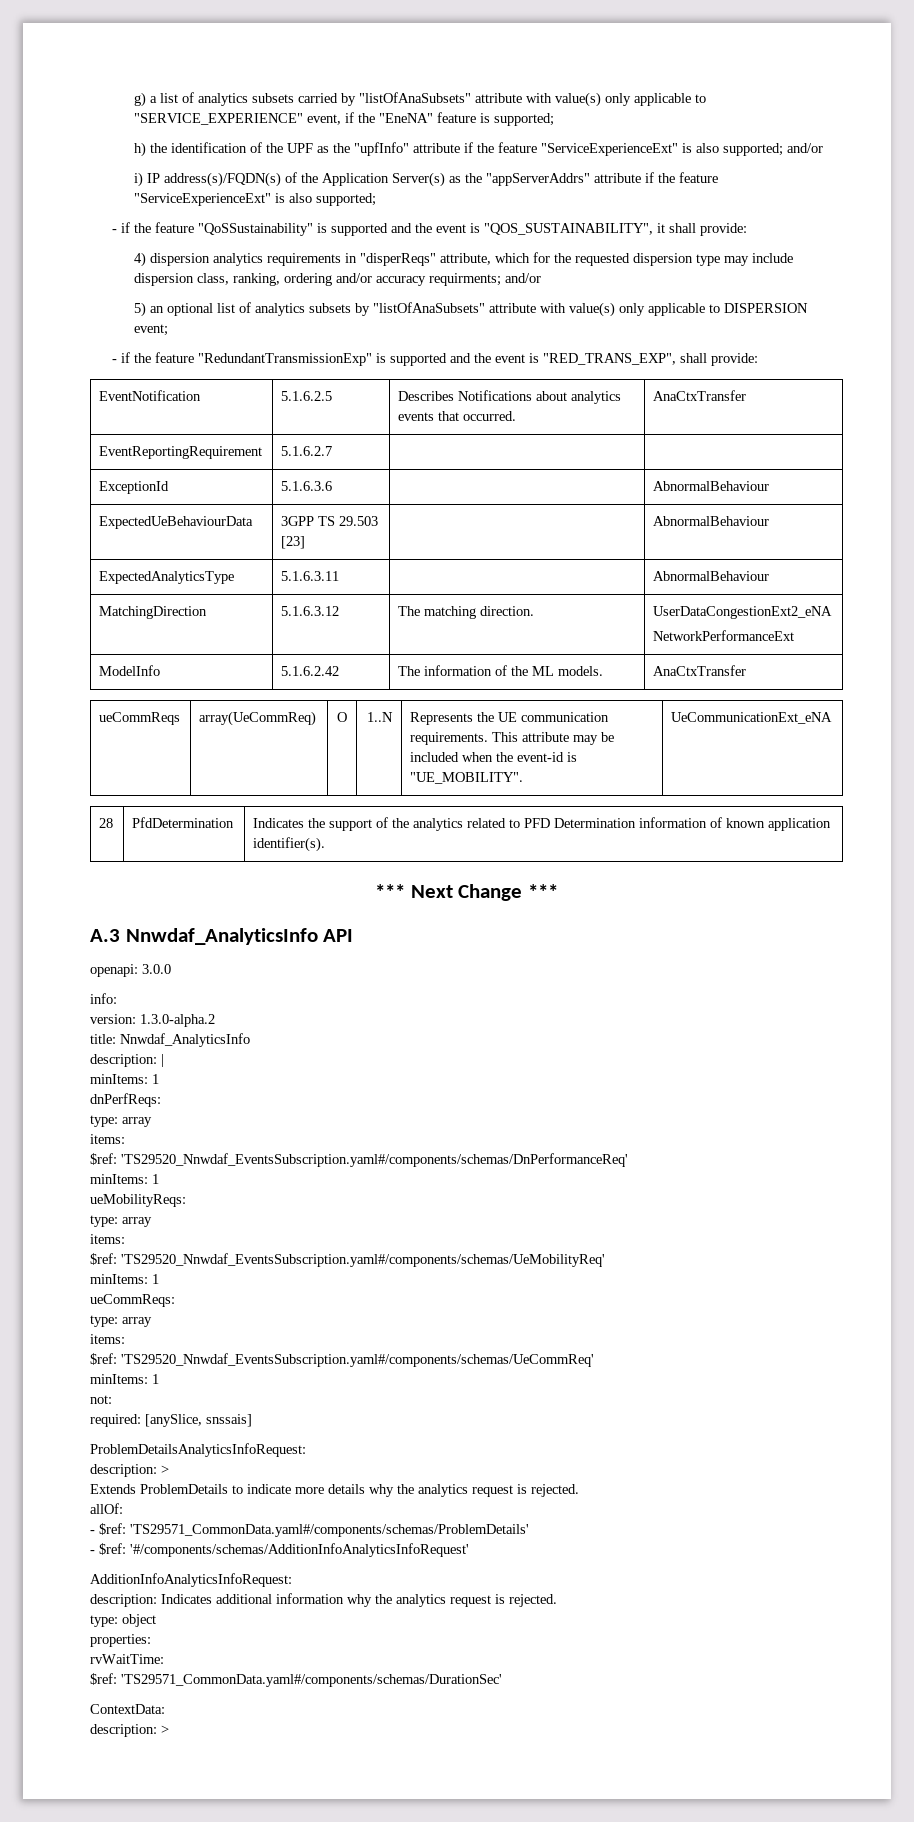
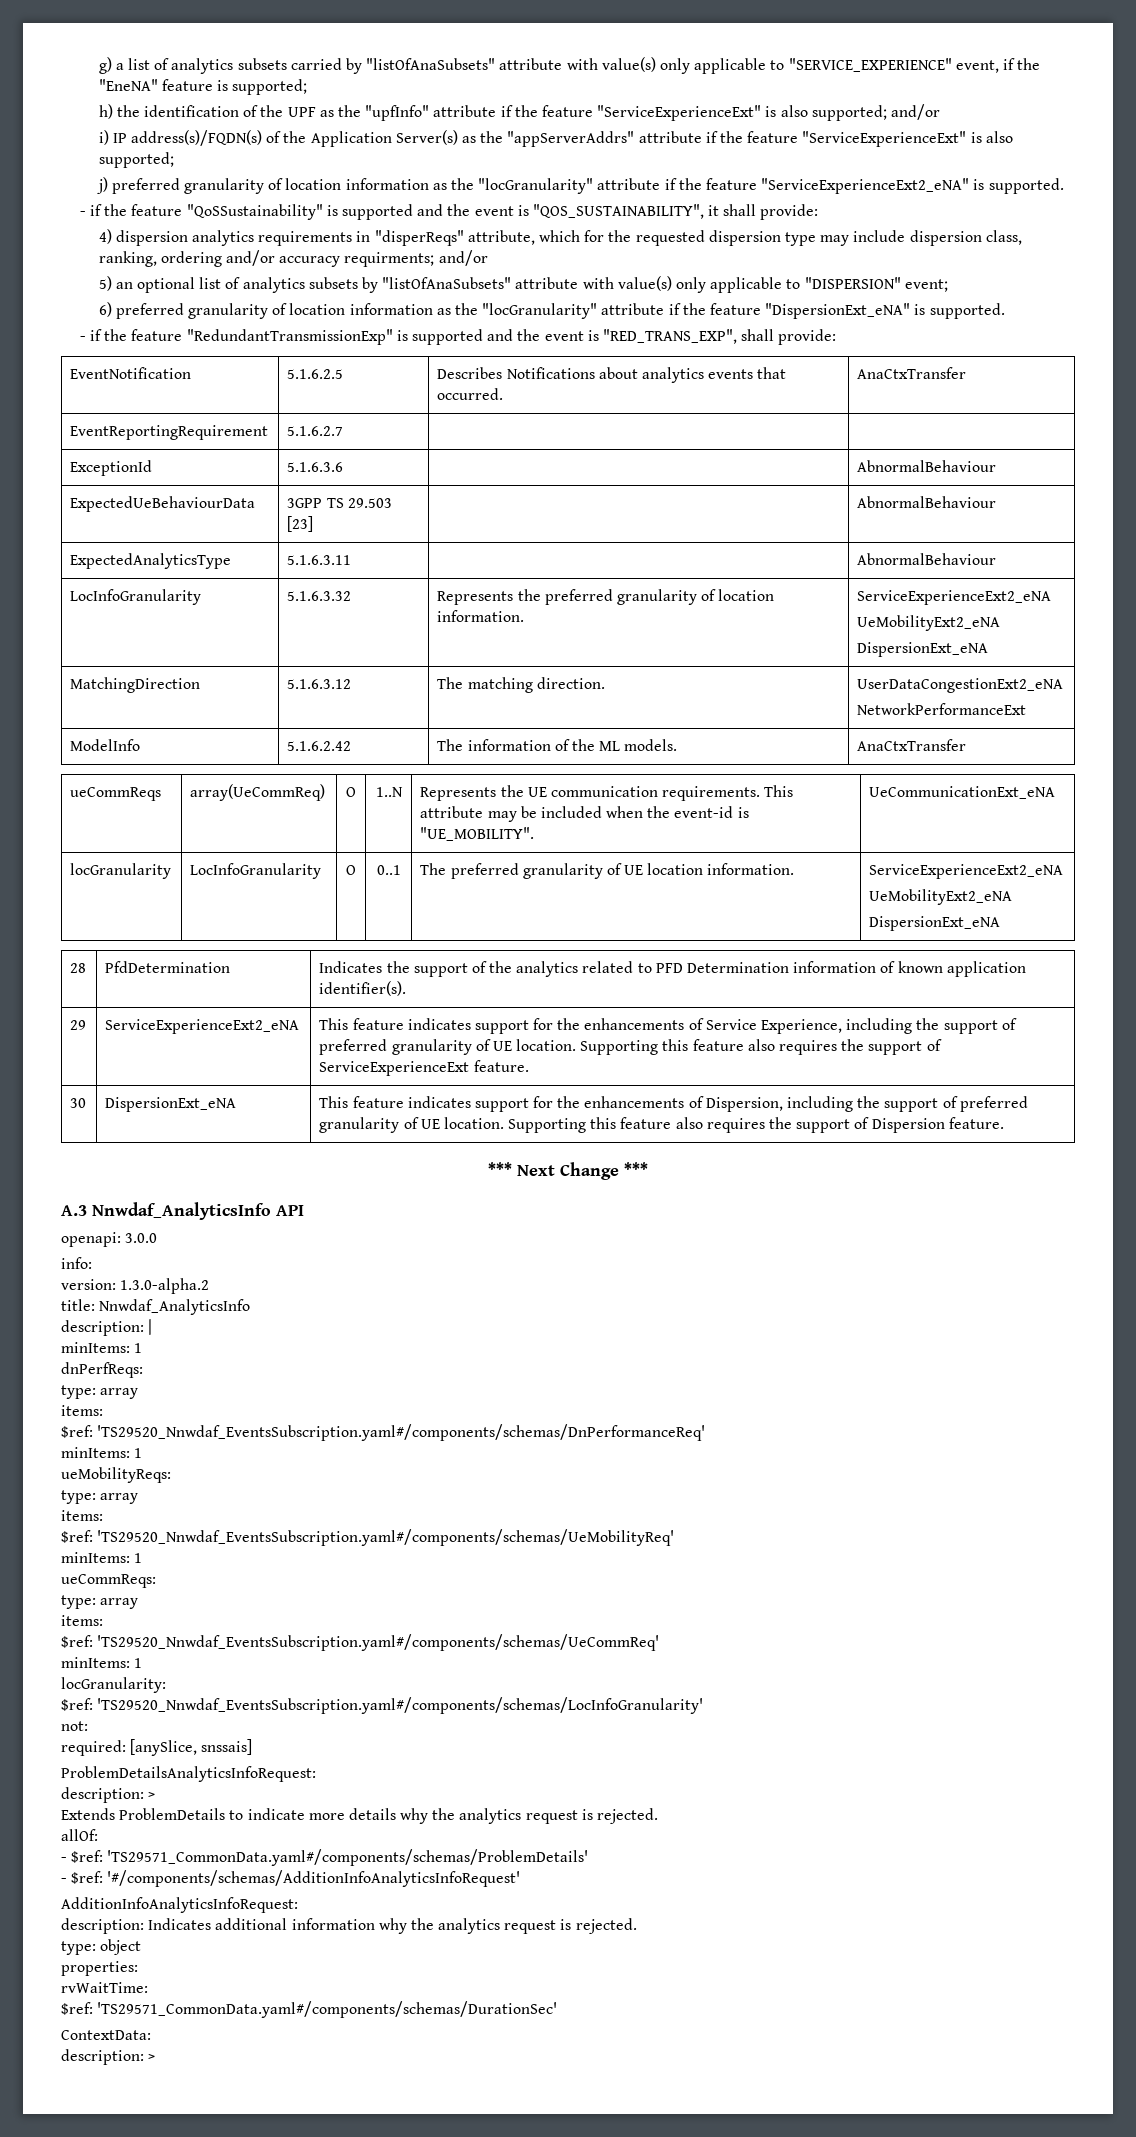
+ j) preferred granularity of location information as the "locGranularity" attribute if the feature "ServiceExperienceExt2_eNA" is supported.
- 5) an optional list of analytics subsets by "listOfAnaSubsets" attribute with value(s) only applicable to DISPERSION event;
+ 5) an optional list of analytics subsets by "listOfAnaSubsets" attribute with value(s) only applicable to "DISPERSION" event;
+ 6) preferred granularity of location information as the "locGranularity" attribute if the feature "DispersionExt_eNA" is supported.
+ LocInfoGranularity | 5.1.6.3.32 | Represents the preferred granularity of location information. | ServiceExperienceExt2_eNA
+ UeMobilityExt2_eNA
+ DispersionExt_eNA
+ locGranularity | LocInfoGranularity | O | 0..1 | The preferred granularity of UE location information. | ServiceExperienceExt2_eNA
+ UeMobilityExt2_eNA
+ DispersionExt_eNA
+ 29 | ServiceExperienceExt2_eNA | This feature indicates support for the enhancements of Service Experience, including the support of preferred granularity of UE location. Supporting this feature also requires the support of ServiceExperienceExt feature.
+ 30 | DispersionExt_eNA | This feature indicates support for the enhancements of Dispersion, including the support of preferred granularity of UE location. Supporting this feature also requires the support of Dispersion feature.
+ locGranularity:
+ $ref: 'TS29520_Nnwdaf_EventsSubscription.yaml#/components/schemas/LocInfoGranularity'

